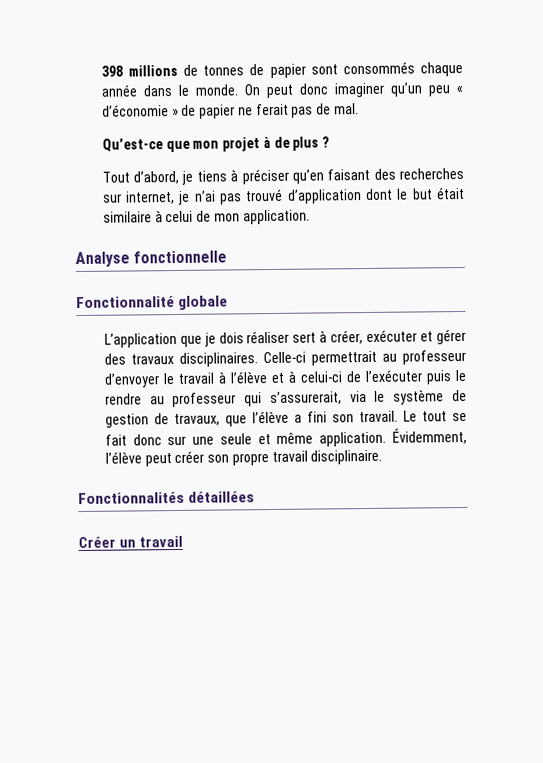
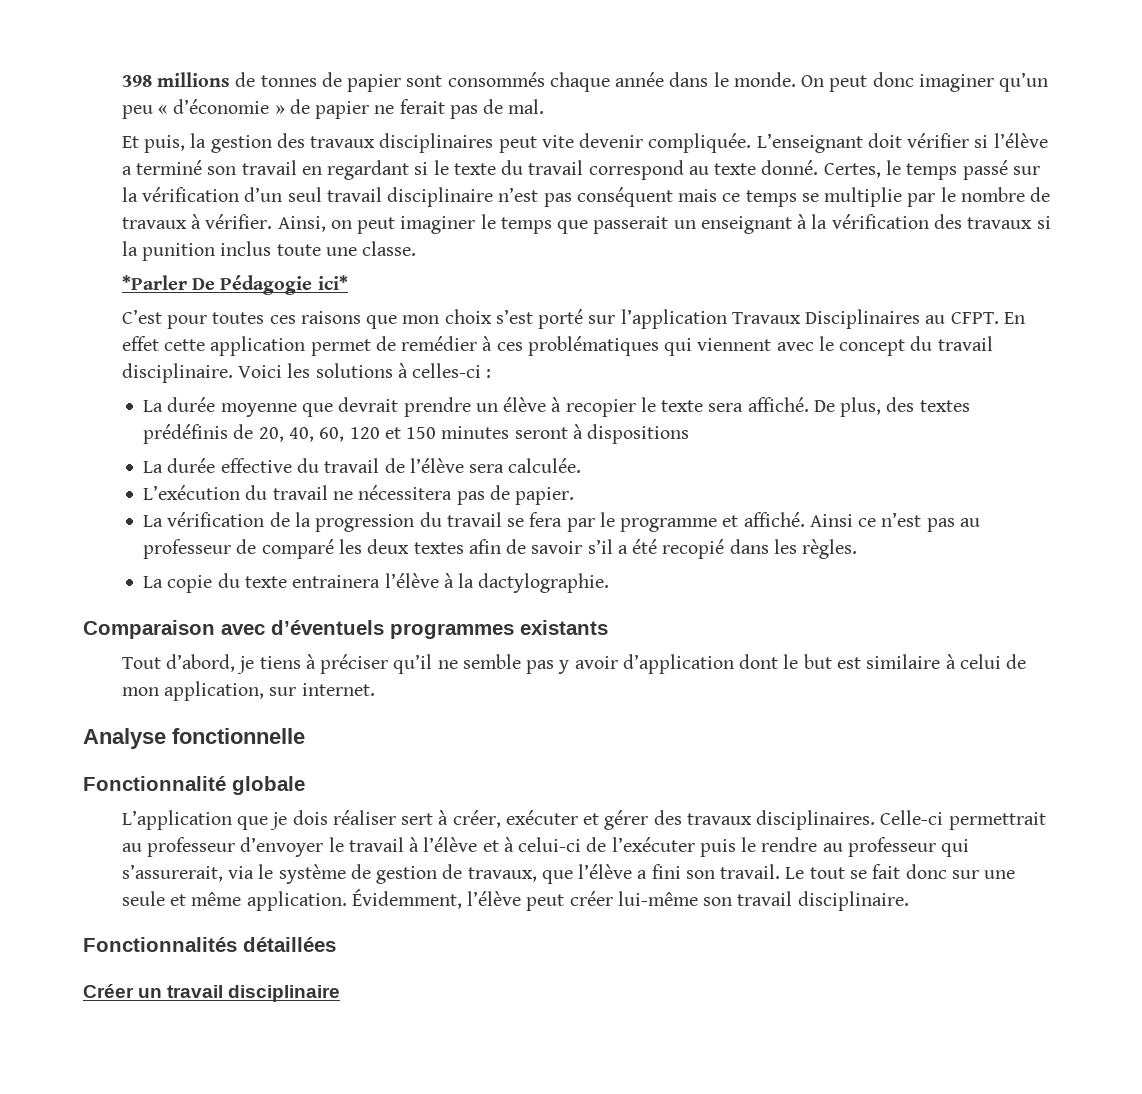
- Qu’est-ce que mon projet à de plus ?
+ Et puis, la gestion des travaux disciplinaires peut vite devenir compliquée. L’enseignant doit vérifier si l’élève a terminé son travail en regardant si le texte du travail correspond au texte donné. Certes, le temps passé sur la vérification d’un seul travail disciplinaire n’est pas conséquent mais ce temps se multiplie par le nombre de travaux à vérifier. Ainsi, on peut imaginer le temps que passerait un enseignant à la vérification des travaux si la punition inclus toute une classe.
+ *Parler De Pédagogie ici*
+ C’est pour toutes ces raisons que mon choix s’est porté sur l’application Travaux Disciplinaires au CFPT. En effet cette application permet de remédier à ces problématiques qui viennent avec le concept du travail disciplinaire. Voici les solutions à celles-ci :
+ La durée moyenne que devrait prendre un élève à recopier le texte sera affiché. De plus, des textes prédéfinis de 20, 40, 60, 120 et 150 minutes seront à dispositions
+ La durée effective du travail de l’élève sera calculée.
+ L’exécution du travail ne nécessitera pas de papier.
+ La vérification de la progression du travail se fera par le programme et affiché. Ainsi ce n’est pas au professeur de comparé les deux textes afin de savoir s’il a été recopié dans les règles.
+ La copie du texte entrainera l’élève à la dactylographie.
+ Comparaison avec d’éventuels programmes existants
- Tout d’abord, je tiens à préciser qu’en faisant des recherches sur internet, je n’ai pas trouvé d’application dont le but était similaire à celui de mon application.
+ Tout d’abord, je tiens à préciser qu’il ne semble pas y avoir d’application dont le but est similaire à celui de mon application, sur internet.
- Évidemment, l’élève peut créer son propre travail disciplinaire.
+ Évidemment, l’élève peut créer lui-même son travail disciplinaire.
- Créer un travail
+ Créer un travail disciplinaire

